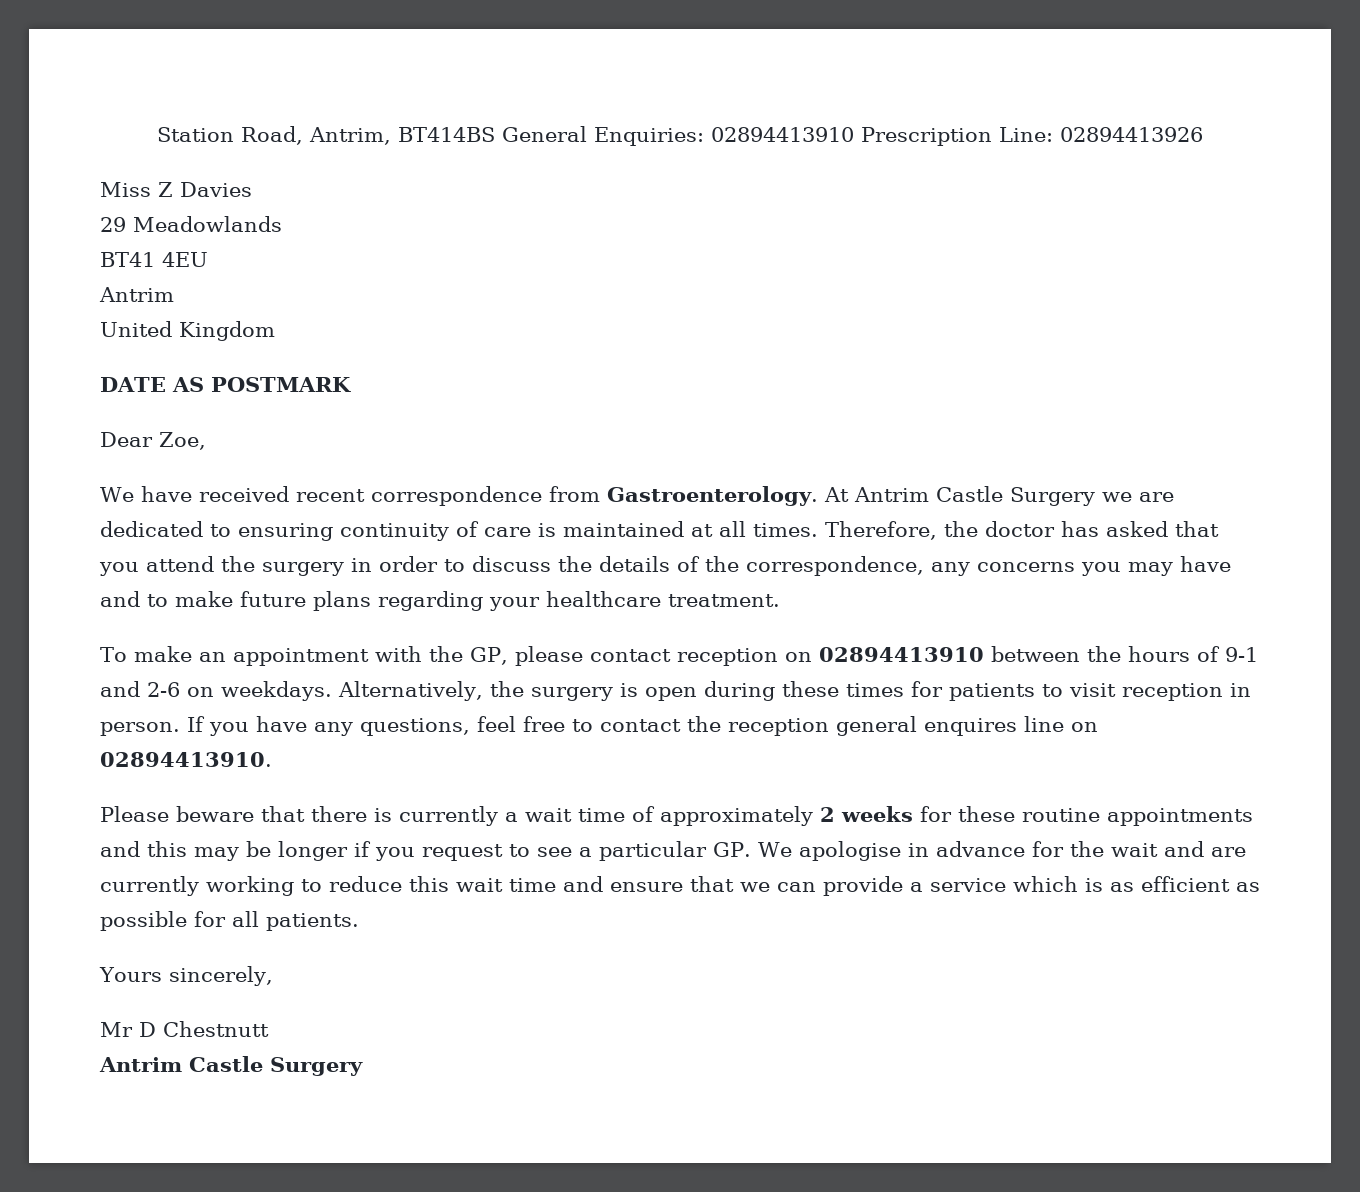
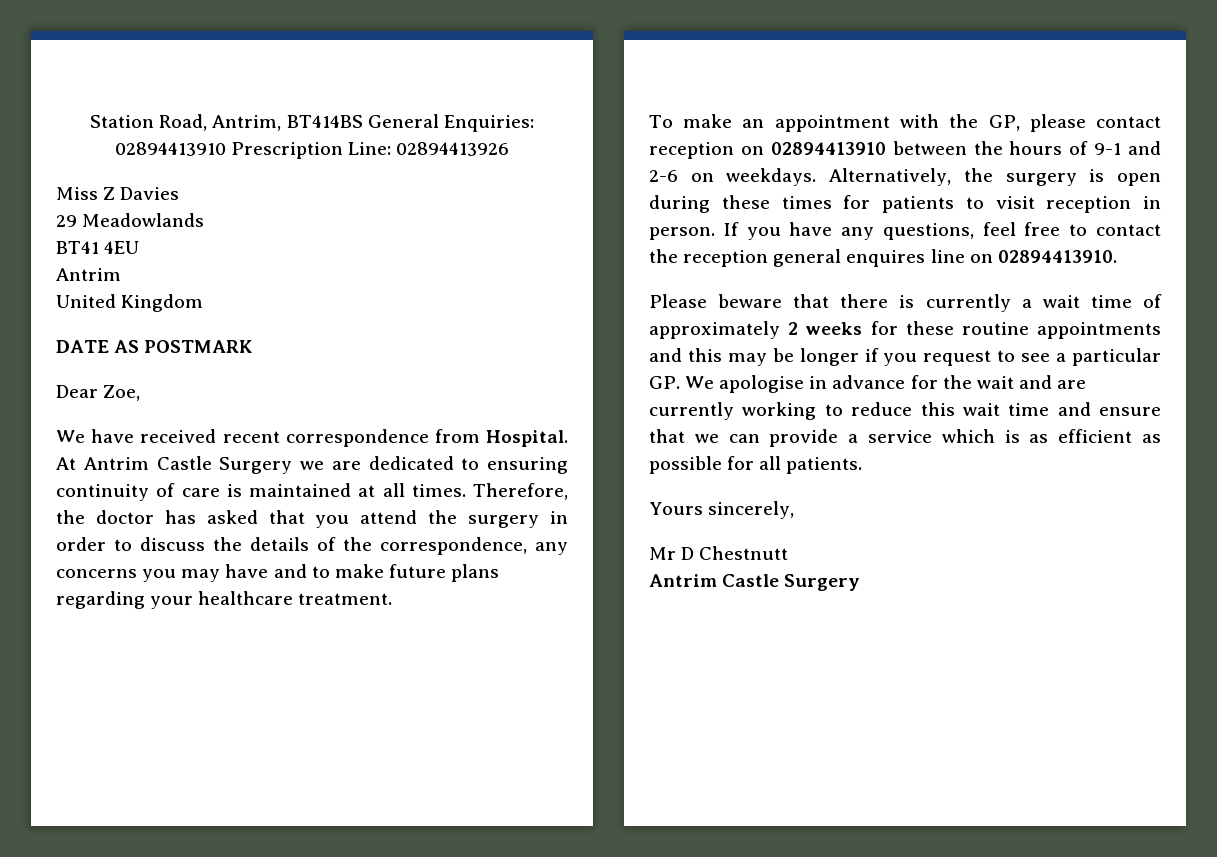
- We have received recent correspondence from Gastroenterology.
+ We have received recent correspondence from Hospital.

